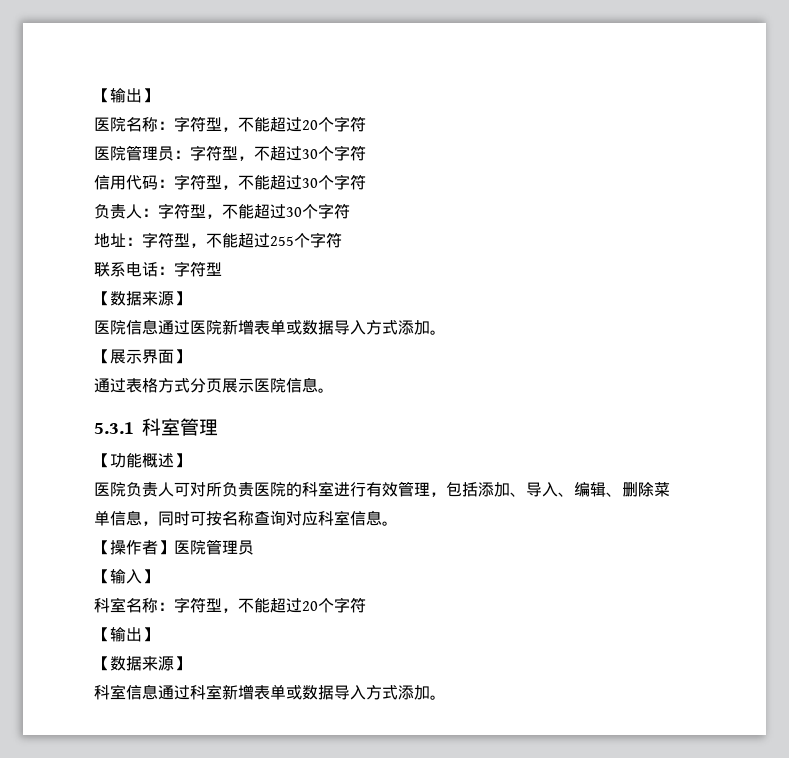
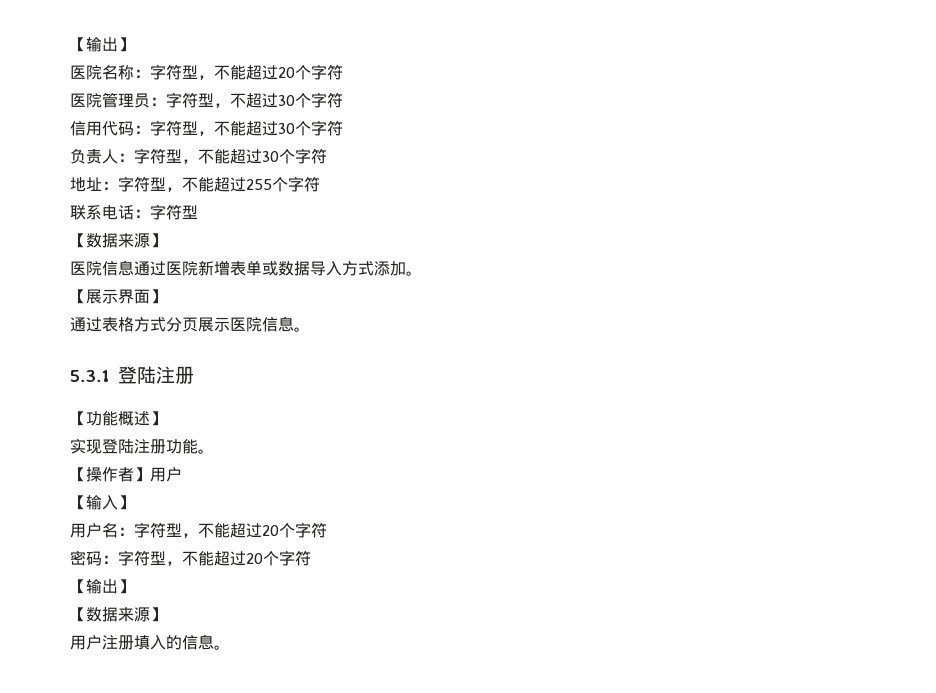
- 5.3.1科室管理
+ 5.3.1登陆注册
- 医院负责人可对所负责医院的科室进行有效管理，包括添加、导入、编辑、删除菜单信息，同时可按名称查询对应科室信息。
+ 实现登陆注册功能。
- 【操作者】医院管理员
+ 【操作者】用户
- 科室名称：字符型，不能超过20个字符
+ 用户名：字符型，不能超过20个字符
+ 密码：字符型，不能超过20个字符
- 科室信息通过科室新增表单或数据导入方式添加。
+ 用户注册填入的信息。

